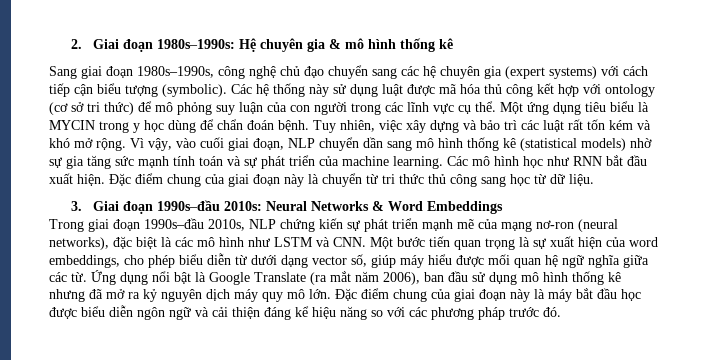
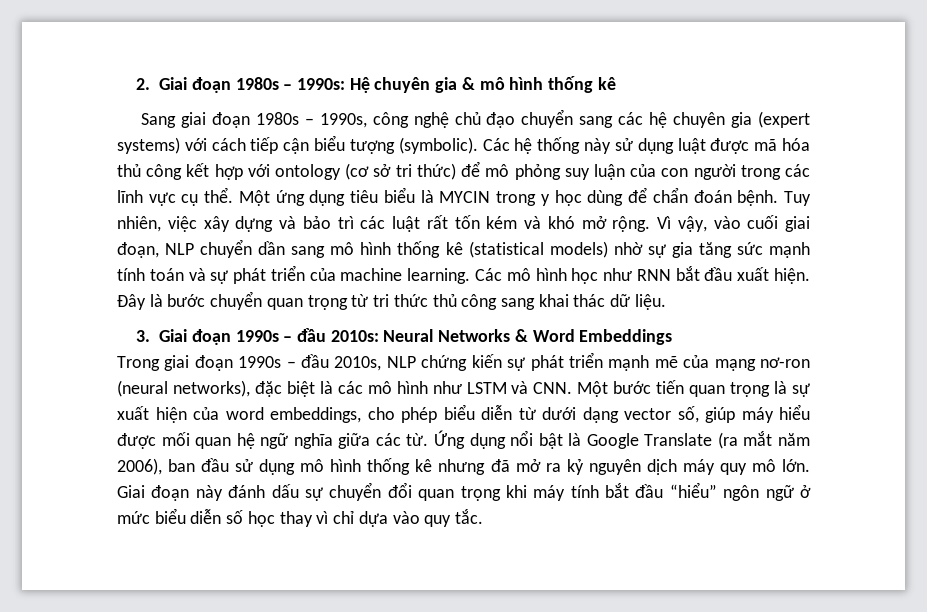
- 2. Giai đoạn 1980s–1990s: Hệ chuyên gia & mô hình thống kê
+ 2. Giai đoạn 1980s – 1990s: Hệ chuyên gia & mô hình thống kê
- Sang giai đoạn 1980s–1990s, công nghệ chủ đạo chuyển sang các hệ chuyên gia (expert systems) với cách tiếp cận biểu tượng (symbolic).
+ Sang giai đoạn 1980s – 1990s, công nghệ chủ đạo chuyển sang các hệ chuyên gia (expert systems) với cách tiếp cận biểu tượng (symbolic).
- Đặc điểm chung của giai đoạn này là chuyển từ tri thức thủ công sang học từ dữ liệu.
+ Đây là bước chuyển quan trọng từ tri thức thủ công sang khai thác dữ liệu.
- 3. Giai đoạn 1990s–đầu 2010s: Neural Networks & Word Embeddings
+ 3. Giai đoạn 1990s – đầu 2010s: Neural Networks & Word Embeddings
- Trong giai đoạn 1990s–đầu 2010s, NLP chứng kiến sự phát triển mạnh mẽ của mạng nơ-ron (neural networks), đặc biệt là các mô hình như LSTM và CNN. Một bước tiến quan trọng là sự xuất hiện của word embeddings, cho phép biểu diễn từ dưới dạng vector số, giúp máy hiểu được mối quan hệ ngữ nghĩa giữa các từ.
+ Trong giai đoạn 1990s – đầu 2010s, NLP chứng kiến sự phát triển mạnh mẽ của mạng nơ-ron (neural networks), đặc biệt là các mô hình như LSTM và CNN. Một bước tiến quan trọng là sự xuất hiện của word embeddings, cho phép biểu diễn từ dưới dạng vector số, giúp máy hiểu được mối quan hệ ngữ nghĩa giữa các từ.
- Đặc điểm chung của giai đoạn này là máy bắt đầu học được biểu diễn ngôn ngữ và cải thiện đáng kể hiệu năng so với các phương pháp trước đó.
+ Giai đoạn này đánh dấu sự chuyển đổi quan trọng khi máy tính bắt đầu “hiểu” ngôn ngữ ở mức biểu diễn số học thay vì chỉ dựa vào quy tắc.

